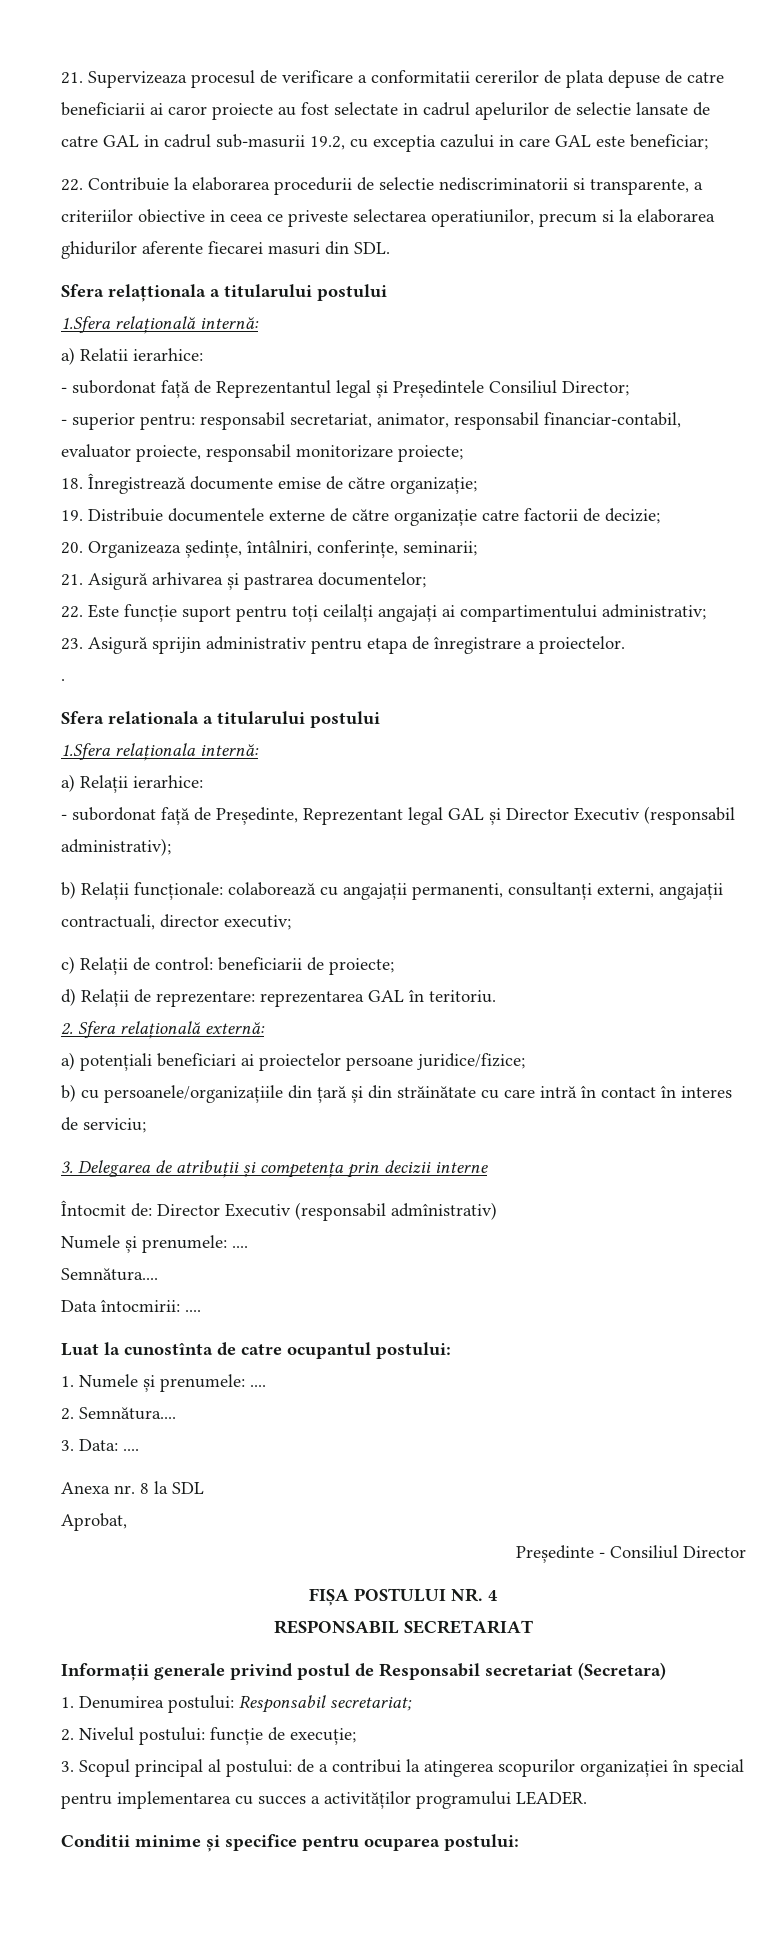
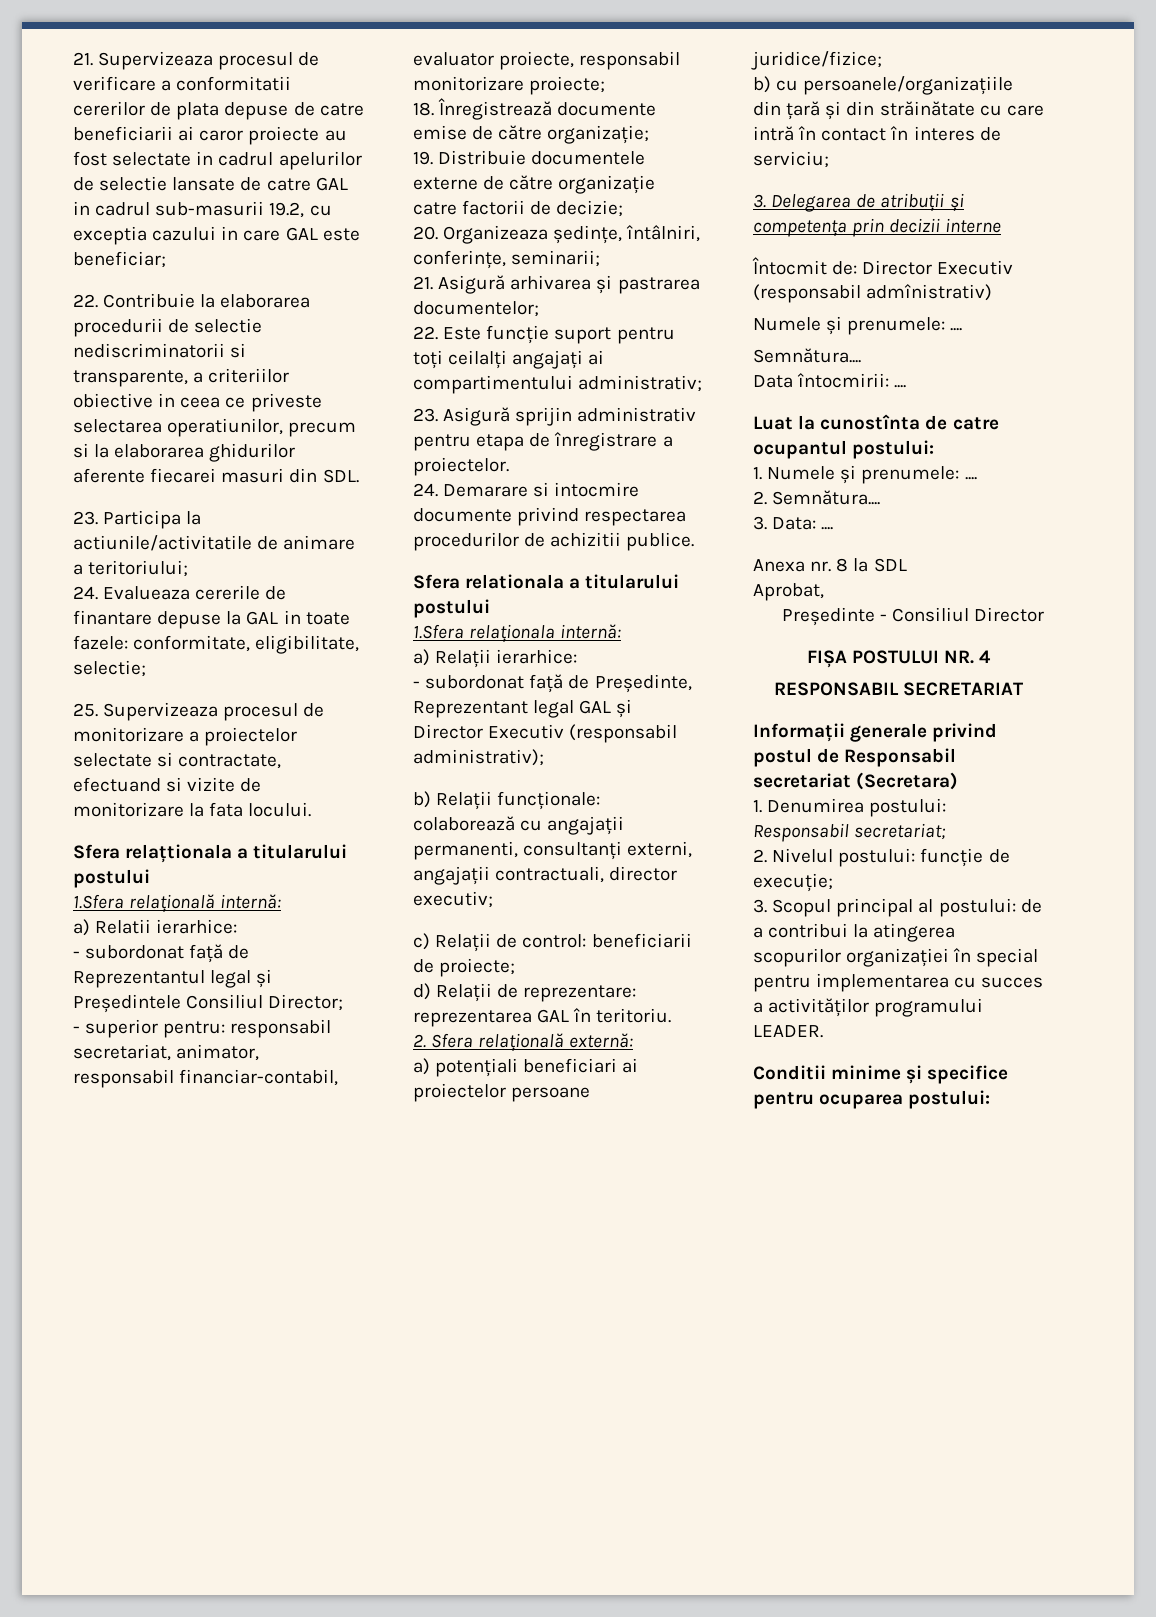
+ 23. Participa la actiunile/activitatile de animare a teritoriului;
+ 24. Evalueaza cererile de finantare depuse la GAL in toate fazele: conformitate, eligibilitate, selectie;
+ 25. Supervizeaza procesul de monitorizare a proiectelor selectate si contractate, efectuand si vizite de monitorizare la fata locului.
- .
+ 24. Demarare si intocmire documente privind respectarea procedurilor de achizitii publice.

